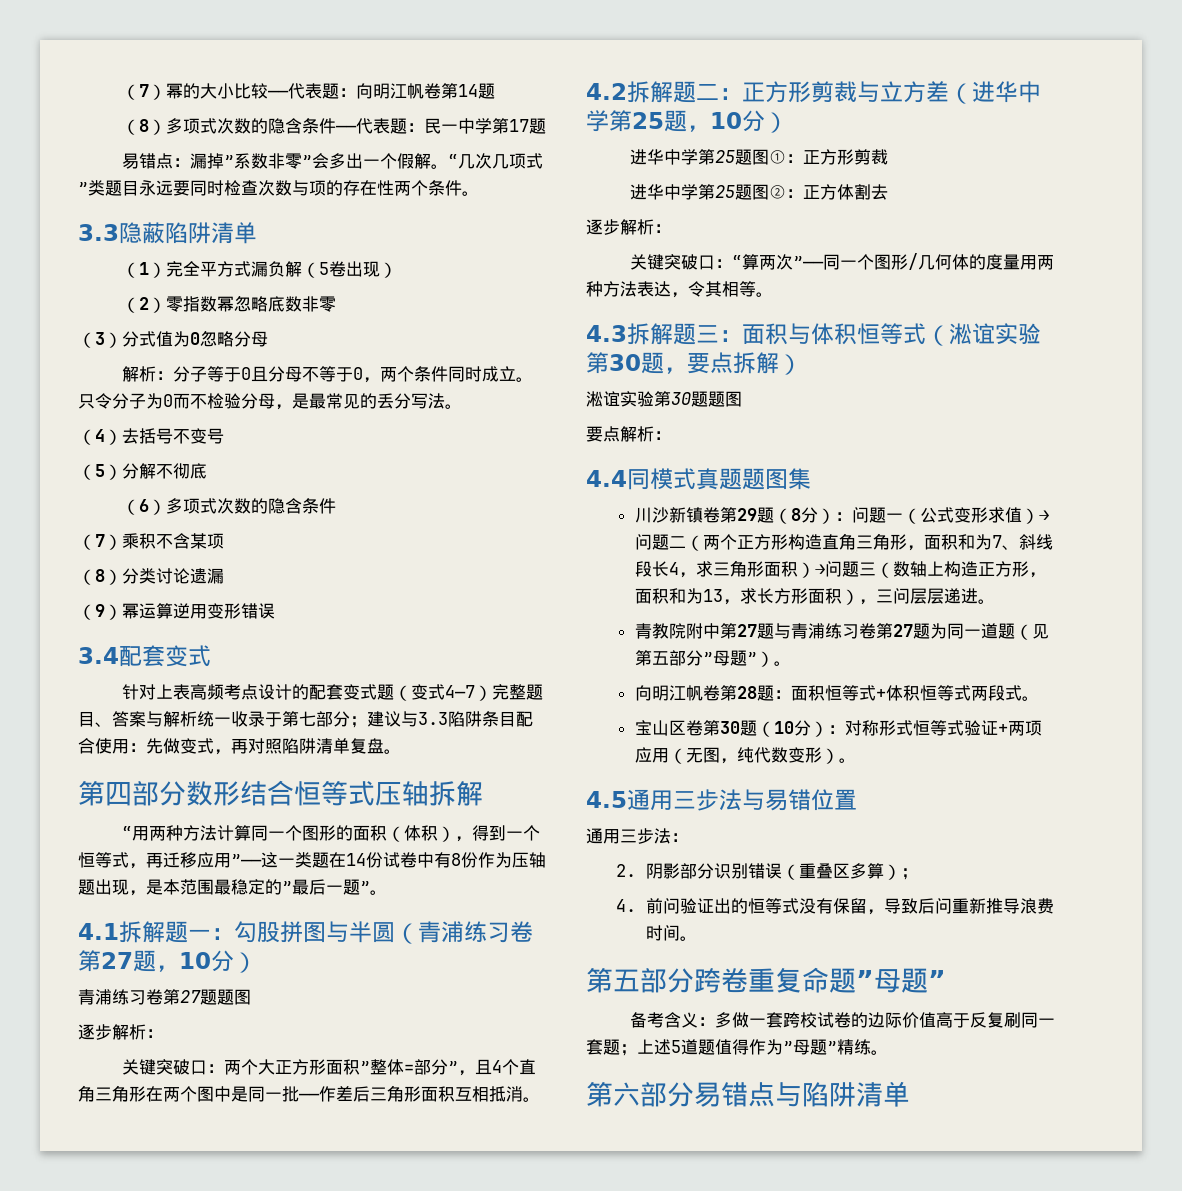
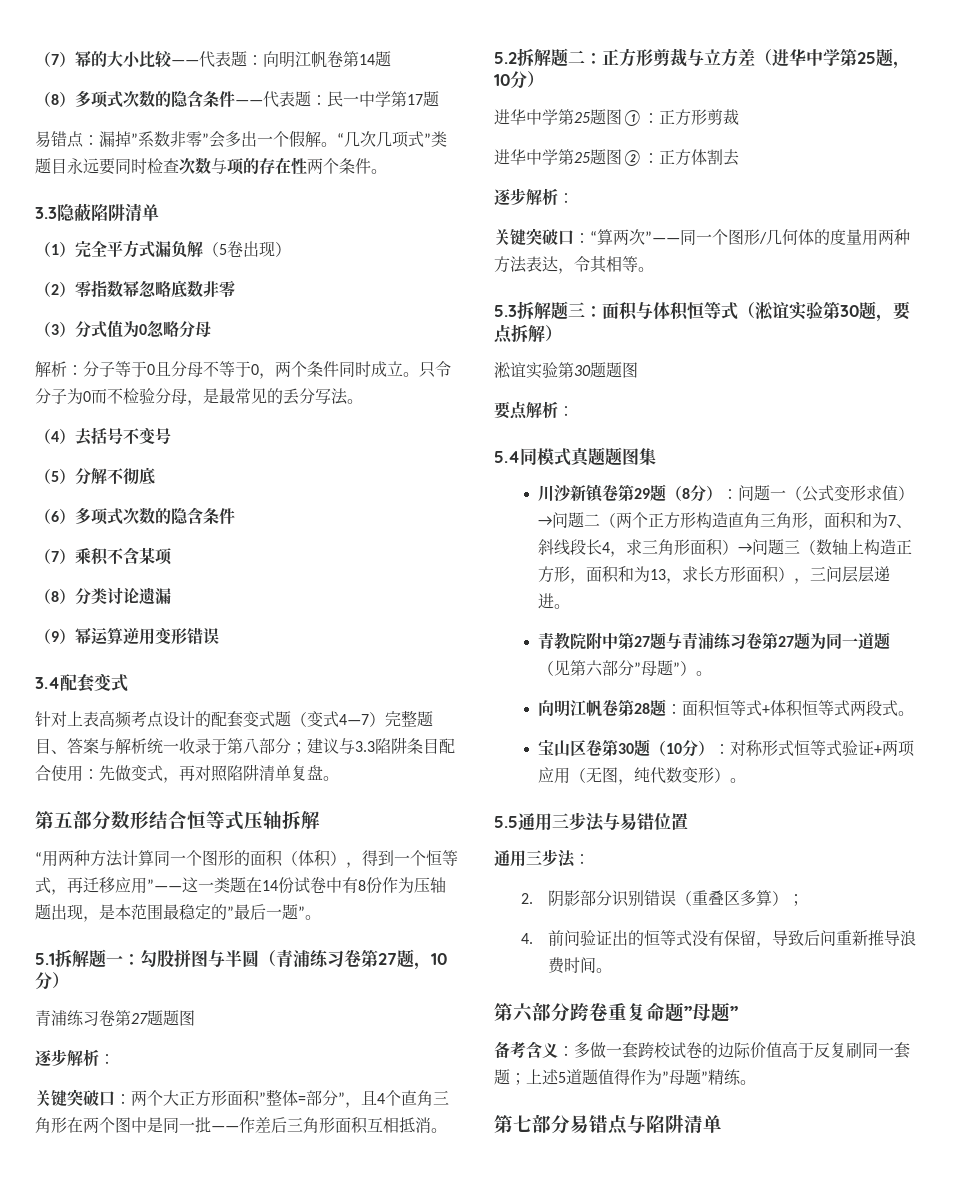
- 针对上表高频考点设计的配套变式题（变式4—7）完整题目、答案与解析统一收录于第七部分；建议与3.3陷阱条目配合使用：先做变式，再对照陷阱清单复盘。
+ 针对上表高频考点设计的配套变式题（变式4—7）完整题目、答案与解析统一收录于第八部分；建议与3.3陷阱条目配合使用：先做变式，再对照陷阱清单复盘。
- 第四部分数形结合恒等式压轴拆解
+ 第五部分数形结合恒等式压轴拆解
- 4.1拆解题一：勾股拼图与半圆（青浦练习卷第27题，10分）
+ 5.1拆解题一：勾股拼图与半圆（青浦练习卷第27题，10分）
- 4.2拆解题二：正方形剪裁与立方差（进华中学第25题，10分）
+ 5.2拆解题二：正方形剪裁与立方差（进华中学第25题，10分）
- 4.3拆解题三：面积与体积恒等式（淞谊实验第30题，要点拆解）
+ 5.3拆解题三：面积与体积恒等式（淞谊实验第30题，要点拆解）
- 4.4同模式真题题图集
+ 5.4同模式真题题图集
- 青教院附中第27题与青浦练习卷第27题为同一道题（见第五部分”母题”）。
+ 青教院附中第27题与青浦练习卷第27题为同一道题（见第六部分”母题”）。
- 4.5通用三步法与易错位置
+ 5.5通用三步法与易错位置
- 第五部分跨卷重复命题”母题”
+ 第六部分跨卷重复命题”母题”
- 第六部分易错点与陷阱清单
+ 第七部分易错点与陷阱清单

